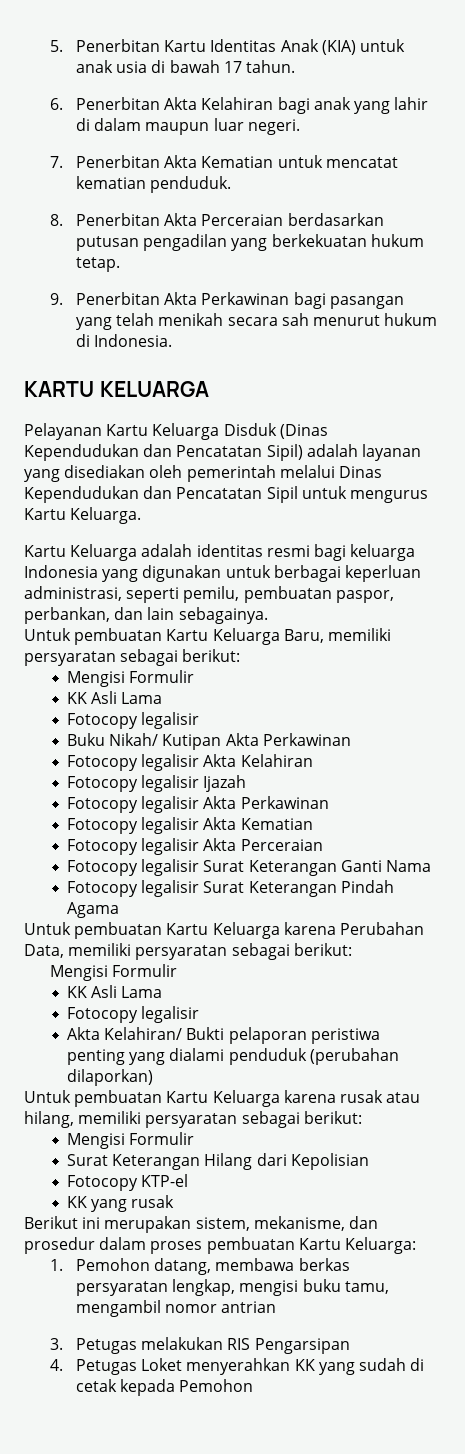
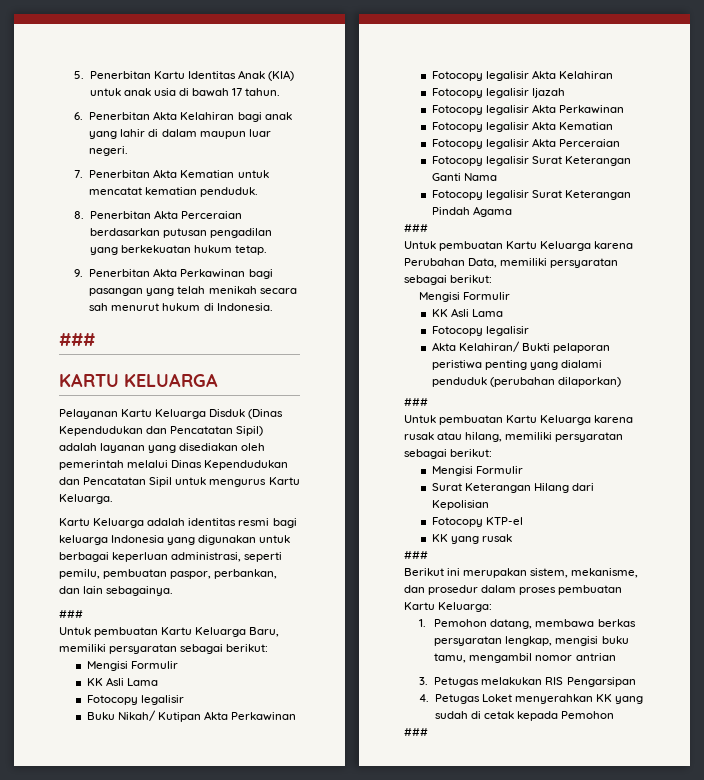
  9. Penerbitan Akta Perkawinan bagi pasangan yang telah menikah secara sah menurut hukum di Indonesia.
+ ###
  Kartu Keluarga adalah identitas resmi bagi keluarga Indonesia yang digunakan untuk berbagai keperluan administrasi, seperti pemilu, pembuatan paspor, perbankan, dan lain sebagainya.
+ ###
  Fotocopy legalisir Surat Keterangan Pindah Agama
+ ###
  Akta Kelahiran/ Bukti pelaporan peristiwa penting yang dialami penduduk (perubahan dilaporkan)
+ ###
  KK yang rusak
+ ###
  4. Petugas Loket menyerahkan KK yang sudah di cetak kepada Pemohon
+ ###

